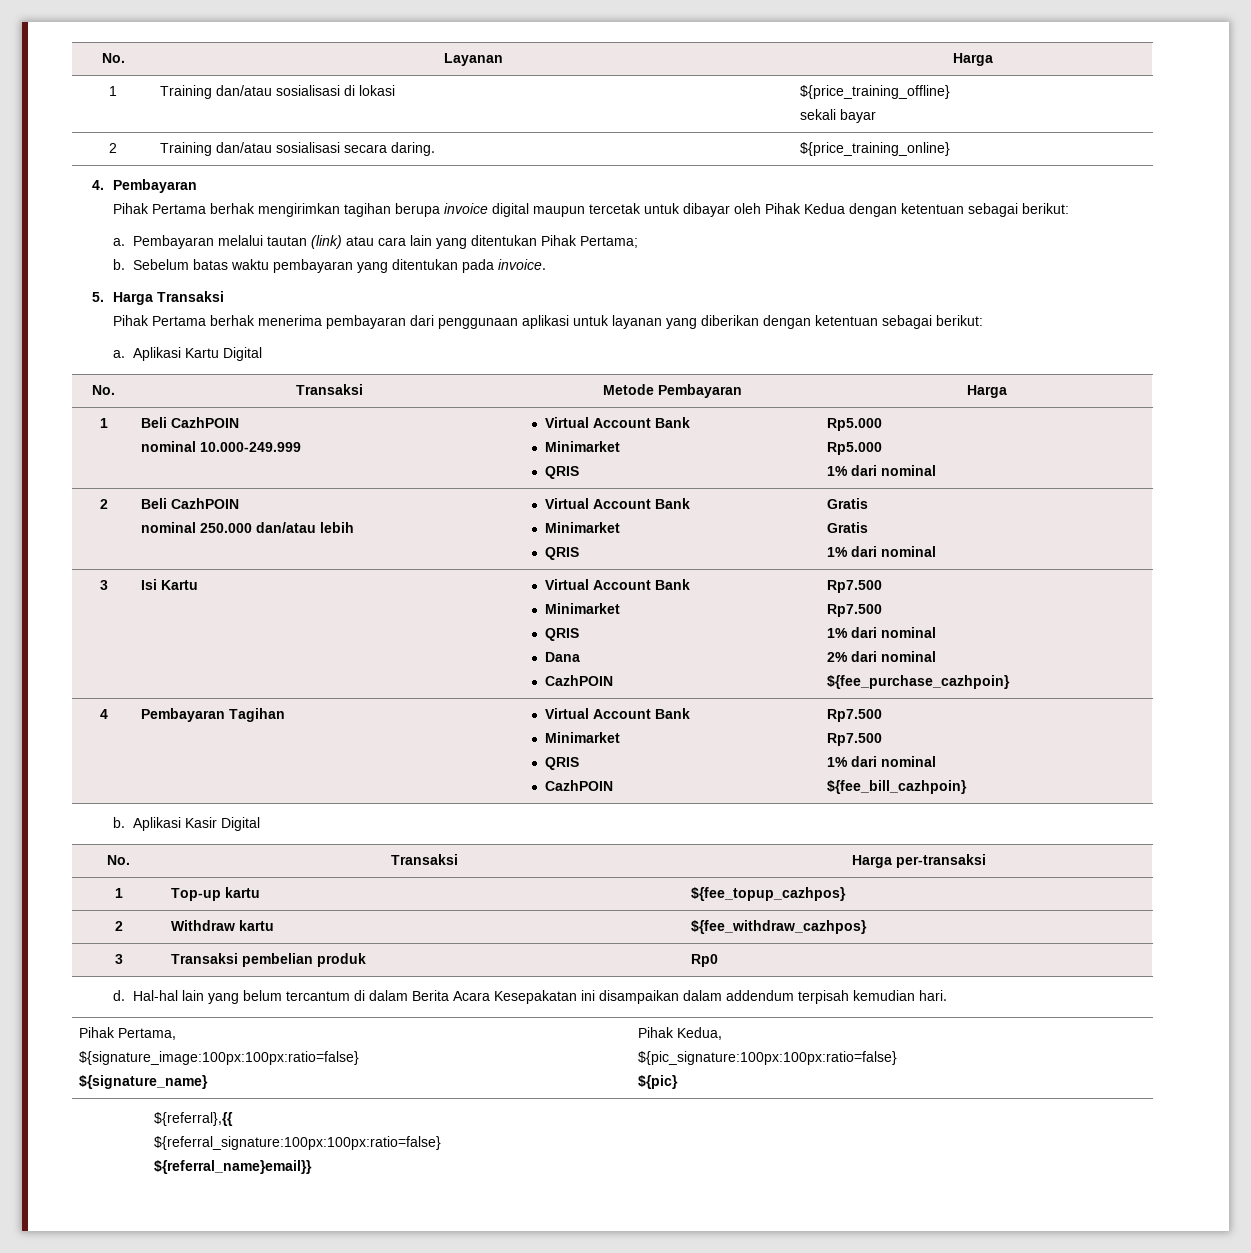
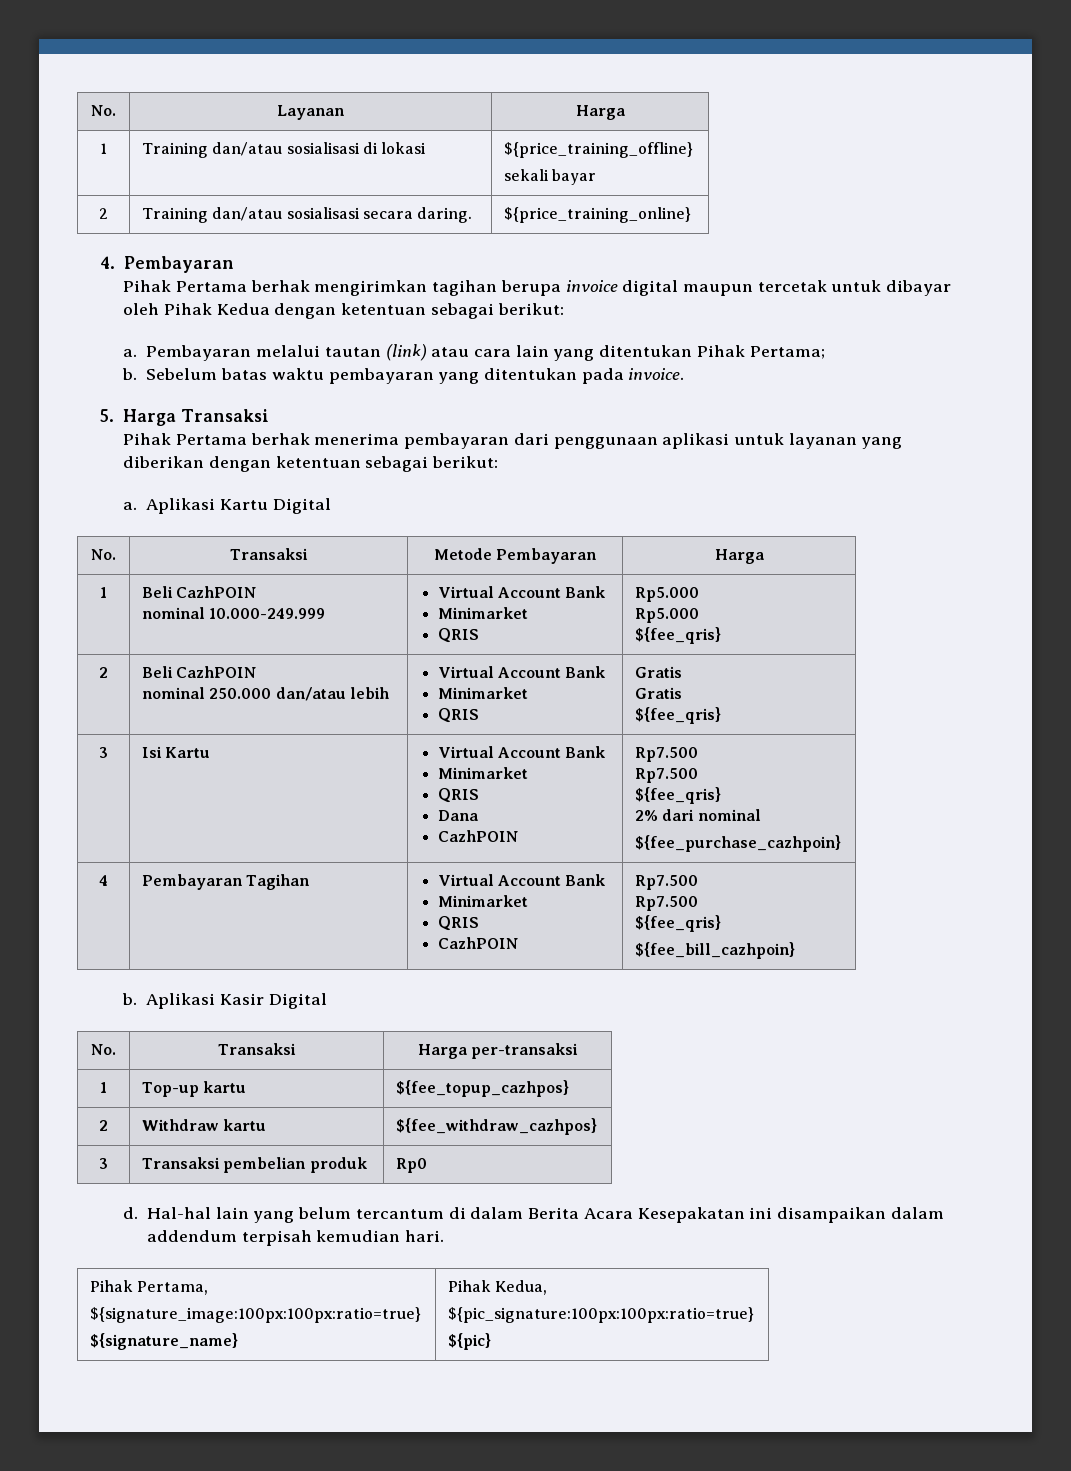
  1 | Beli CazhPOIN
  nominal 10.000-249.999 | Virtual Account Bank
  Minimarket
  QRIS | Rp5.000
  Rp5.000
- 1% dari nominal
+ ${fee_qris}
  2 | Beli CazhPOIN
  nominal 250.000 dan/atau lebih | Virtual Account Bank
  Minimarket
  QRIS | Gratis
  Gratis
- 1% dari nominal
+ ${fee_qris}
  3 | Isi Kartu | Virtual Account Bank
  Minimarket
  QRIS
  Dana
  CazhPOIN | Rp7.500
  Rp7.500
- 1% dari nominal
+ ${fee_qris}
  4 | Pembayaran Tagihan | Virtual Account Bank
  Minimarket
  QRIS
  CazhPOIN | Rp7.500
  Rp7.500
- 1% dari nominal
+ ${fee_qris}
  Pihak Pertama,
- ${signature_image:100px:100px:ratio=false}
+ ${signature_image:100px:100px:ratio=true}
  ${signature_name} | Pihak Kedua,
- ${pic_signature:100px:100px:ratio=false}
+ ${pic_signature:100px:100px:ratio=true}
- ${referral},{{
- ${referral_signature:100px:100px:ratio=false}
- ${referral_name}email}}

